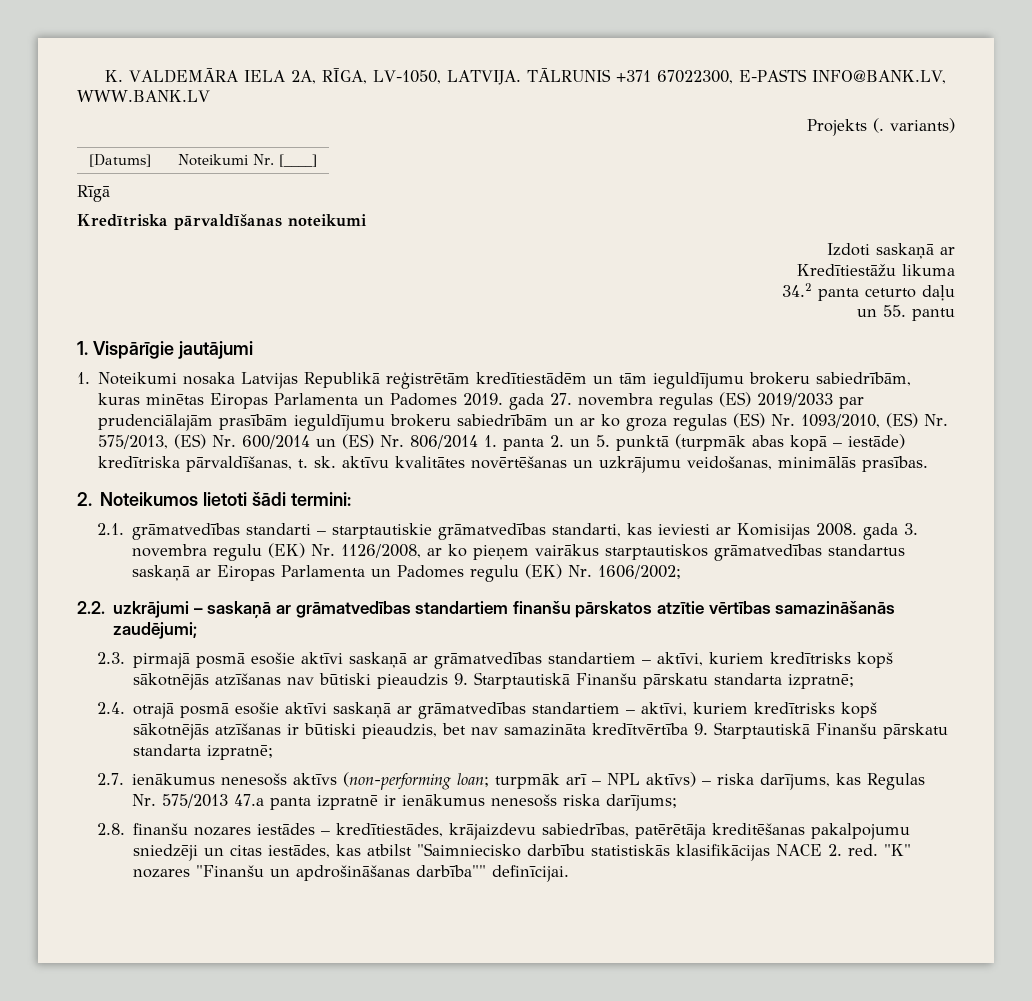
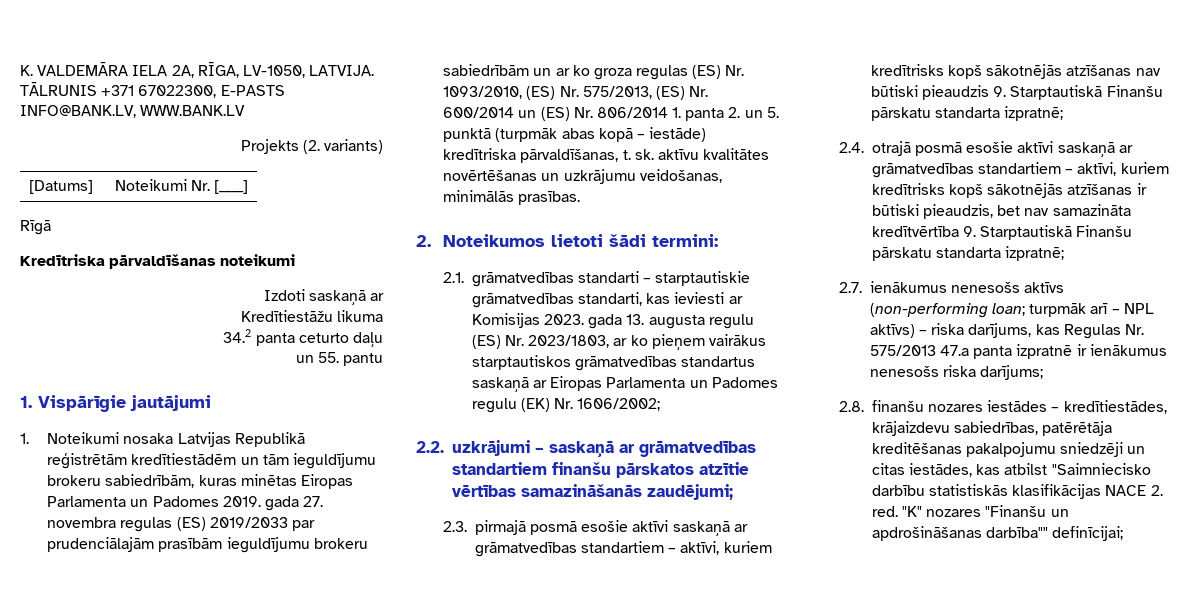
- Projekts (. variants)
+ Projekts (2. variants)
- 2.1. grāmatvedības standarti – starptautiskie grāmatvedības standarti, kas ieviesti ar Komisijas 2008. gada 3. novembra regulu (EK) Nr. 1126/2008, ar ko pieņem vairākus starptautiskos grāmatvedības standartus saskaņā ar Eiropas Parlamenta un Padomes regulu (EK) Nr. 1606/2002;
+ 2.1. grāmatvedības standarti – starptautiskie grāmatvedības standarti, kas ieviesti ar Komisijas 2023. gada 13. augusta regulu (ES) Nr. 2023/1803, ar ko pieņem vairākus starptautiskos grāmatvedības standartus saskaņā ar Eiropas Parlamenta un Padomes regulu (EK) Nr. 1606/2002;
- "K" nozares "Finanšu un apdrošināšanas darbība"" definīcijai.
+ "K" nozares "Finanšu un apdrošināšanas darbība"" definīcijai;

